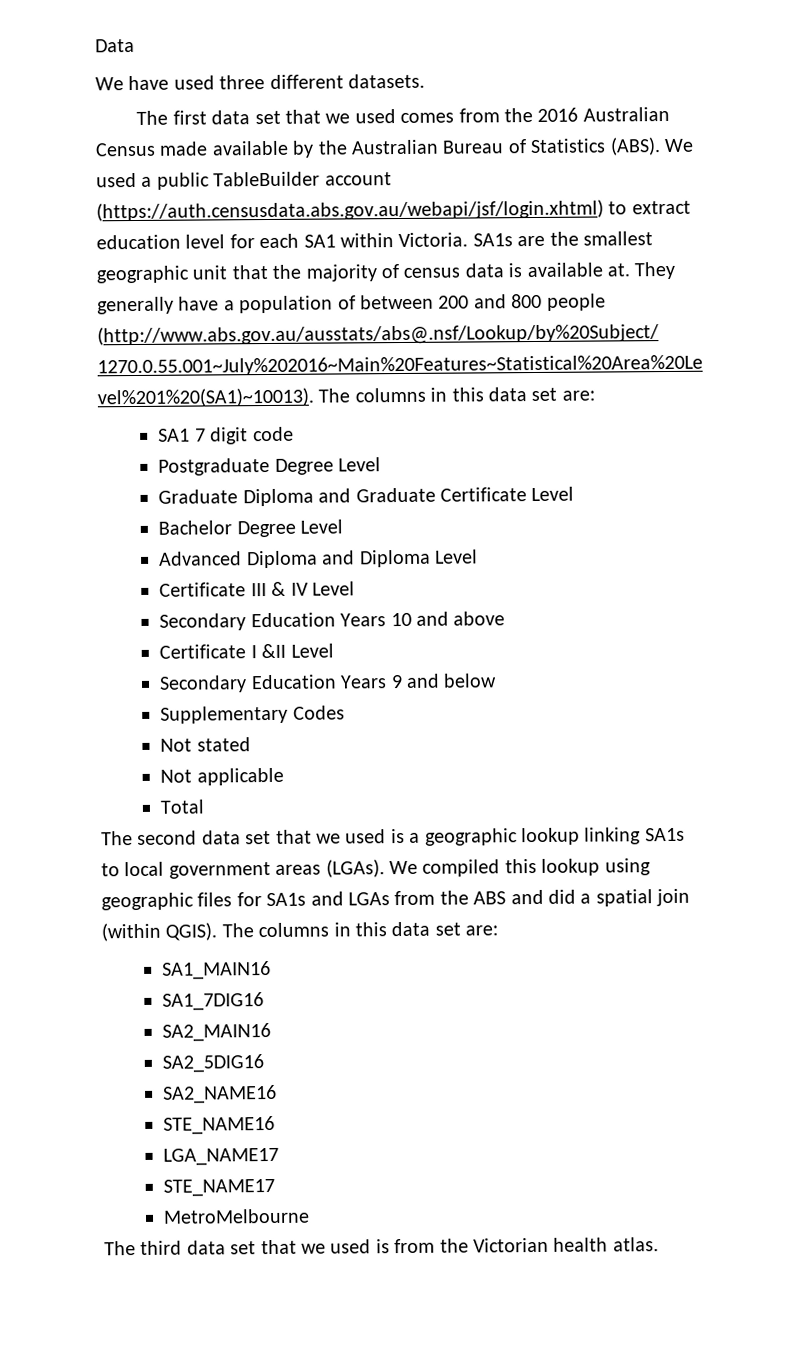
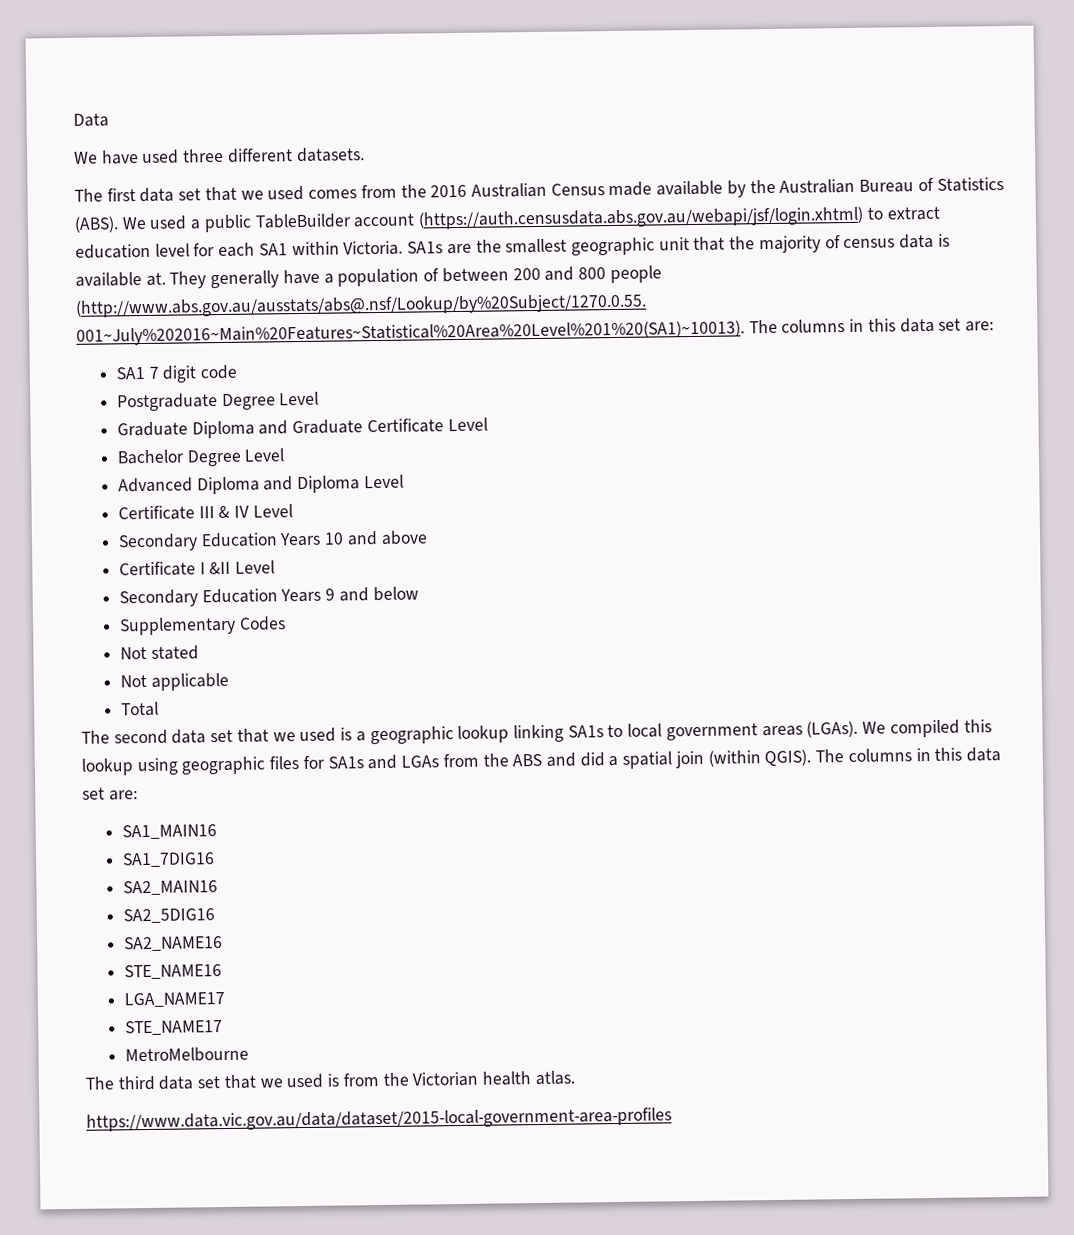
+ https://www.data.vic.gov.au/data/dataset/2015-local-government-area-profiles

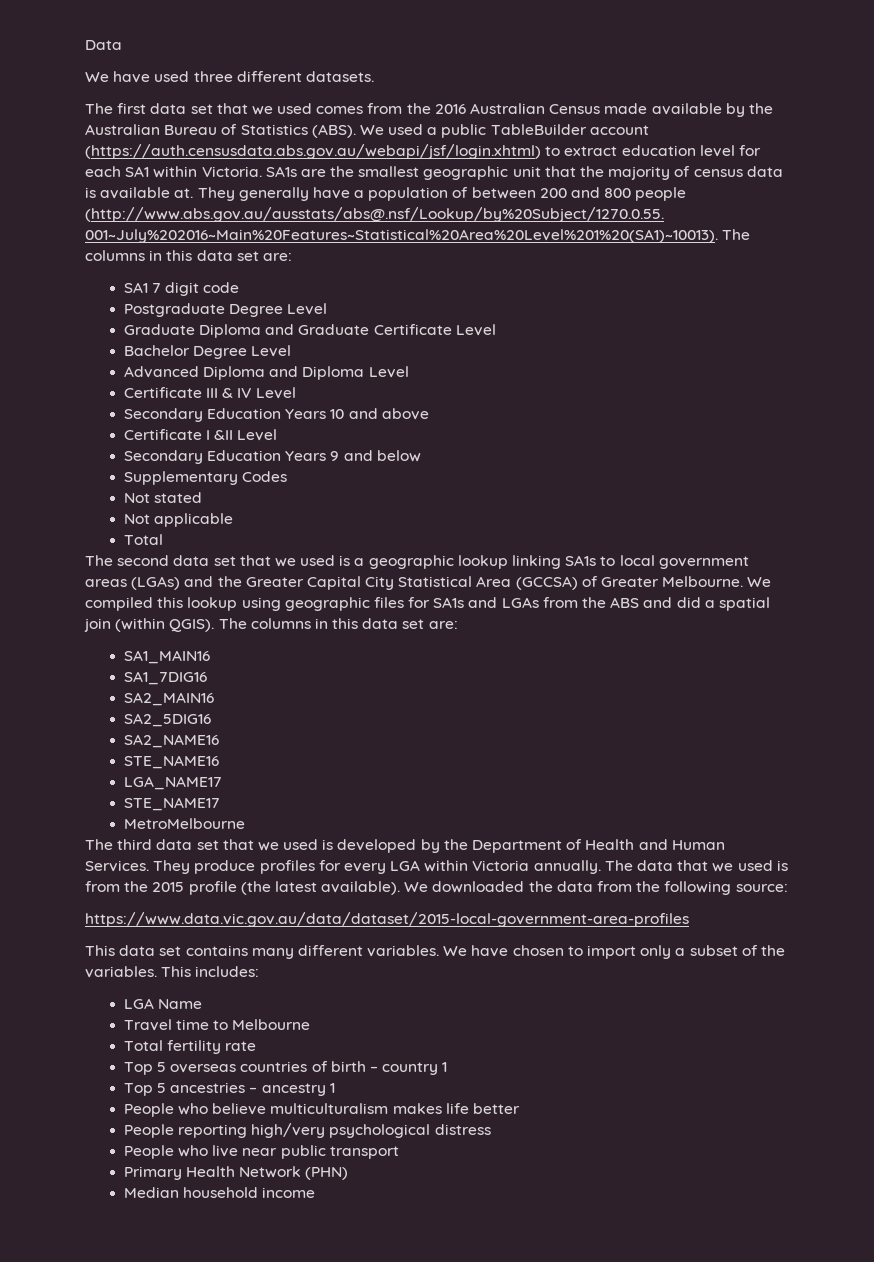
- The second data set that we used is a geographic lookup linking SA1s to local government areas (LGAs).
+ The second data set that we used is a geographic lookup linking SA1s to local government areas (LGAs) and the Greater Capital City Statistical Area (GCCSA) of Greater Melbourne.
- The third data set that we used is from the Victorian health atlas.
+ The third data set that we used is developed by the Department of Health and Human Services. They produce profiles for every LGA within Victoria annually. The data that we used is from the 2015 profile (the latest available). We downloaded the data from the following source:
  https://www.data.vic.gov.au/data/dataset/2015-local-government-area-profiles
+ This data set contains many different variables. We have chosen to import only a subset of the variables. This includes:
+ LGA Name
+ Travel time to Melbourne
+ Total fertility rate
+ Top 5 overseas countries of birth – country 1
+ Top 5 ancestries – ancestry 1
+ People who believe multiculturalism makes life better
+ People reporting high/very psychological distress
+ People who live near public transport
+ Primary Health Network (PHN)
+ Median household income

